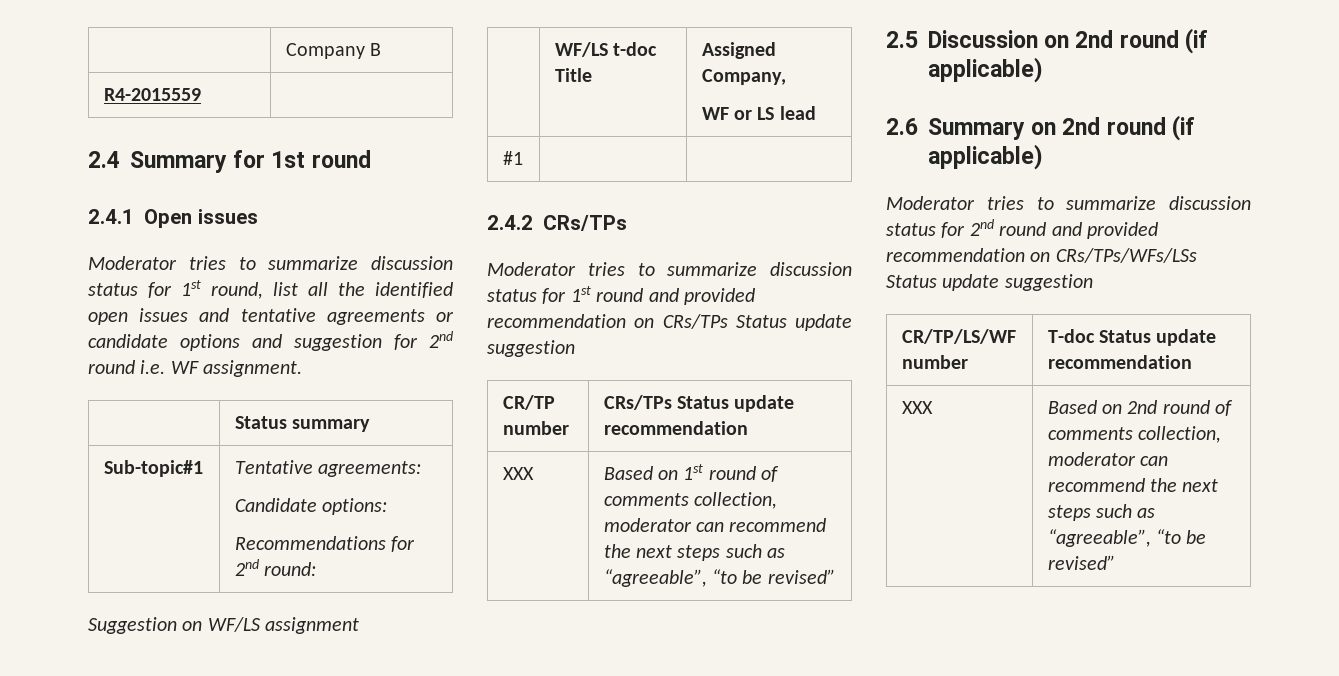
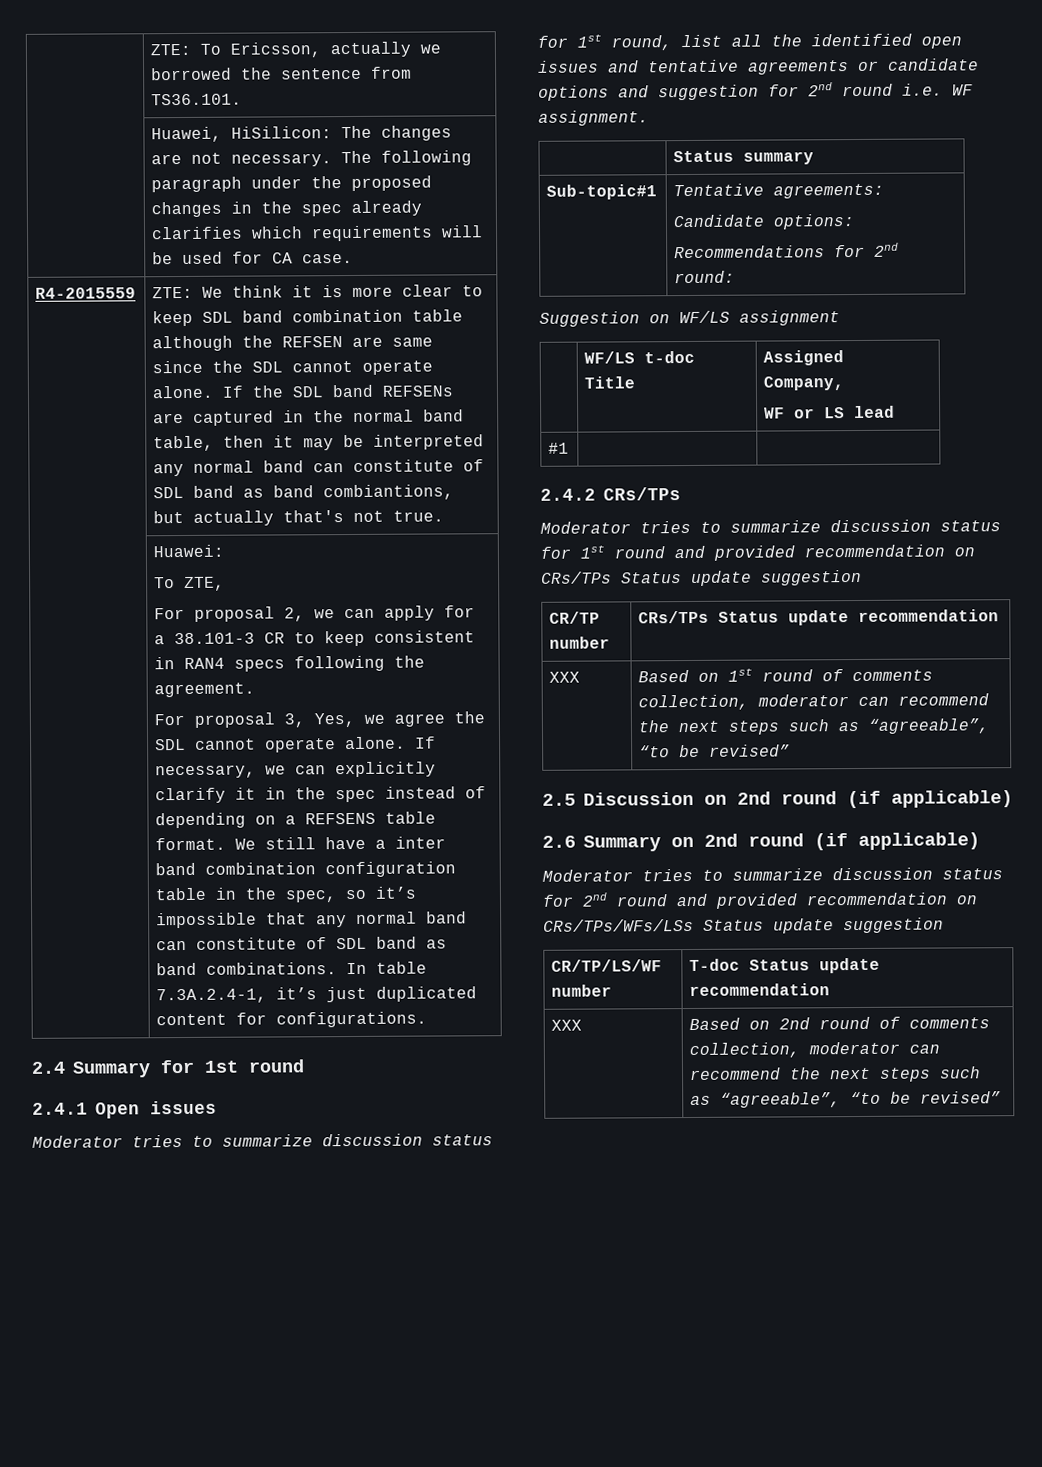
- | Company B
- R4-2015559 |
+ | ZTE: To Ericsson, actually we borrowed the sentence from TS36.101.
+ | Huawei, HiSilicon: The changes are not necessary. The following paragraph under the proposed changes in the spec already clarifies which requirements will be used for CA case.
+ R4-2015559 | ZTE: We think it is more clear to keep SDL band combination table although the REFSEN are same since the SDL cannot operate alone. If the SDL band REFSENs are captured in the normal band table, then it may be interpreted any normal band can constitute of SDL band as band combiantions, but actually that's not true.
+ | Huawei:
+ To ZTE,
+ For proposal 2, we can apply for a 38.101-3 CR to keep consistent in RAN4 specs following the agreement.
+ For proposal 3, Yes, we agree the SDL cannot operate alone. If necessary, we can explicitly clarify it in the spec instead of depending on a REFSENS table format. We still have a inter band combination configuration table in the spec, so it’s impossible that any normal band can constitute of SDL band as band combinations. In table 7.3A.2.4-1, it’s just duplicated content for configurations.

